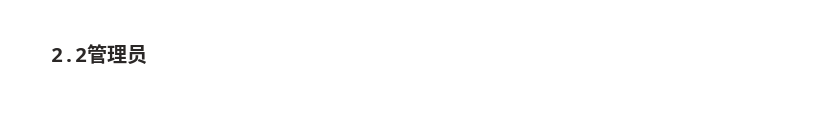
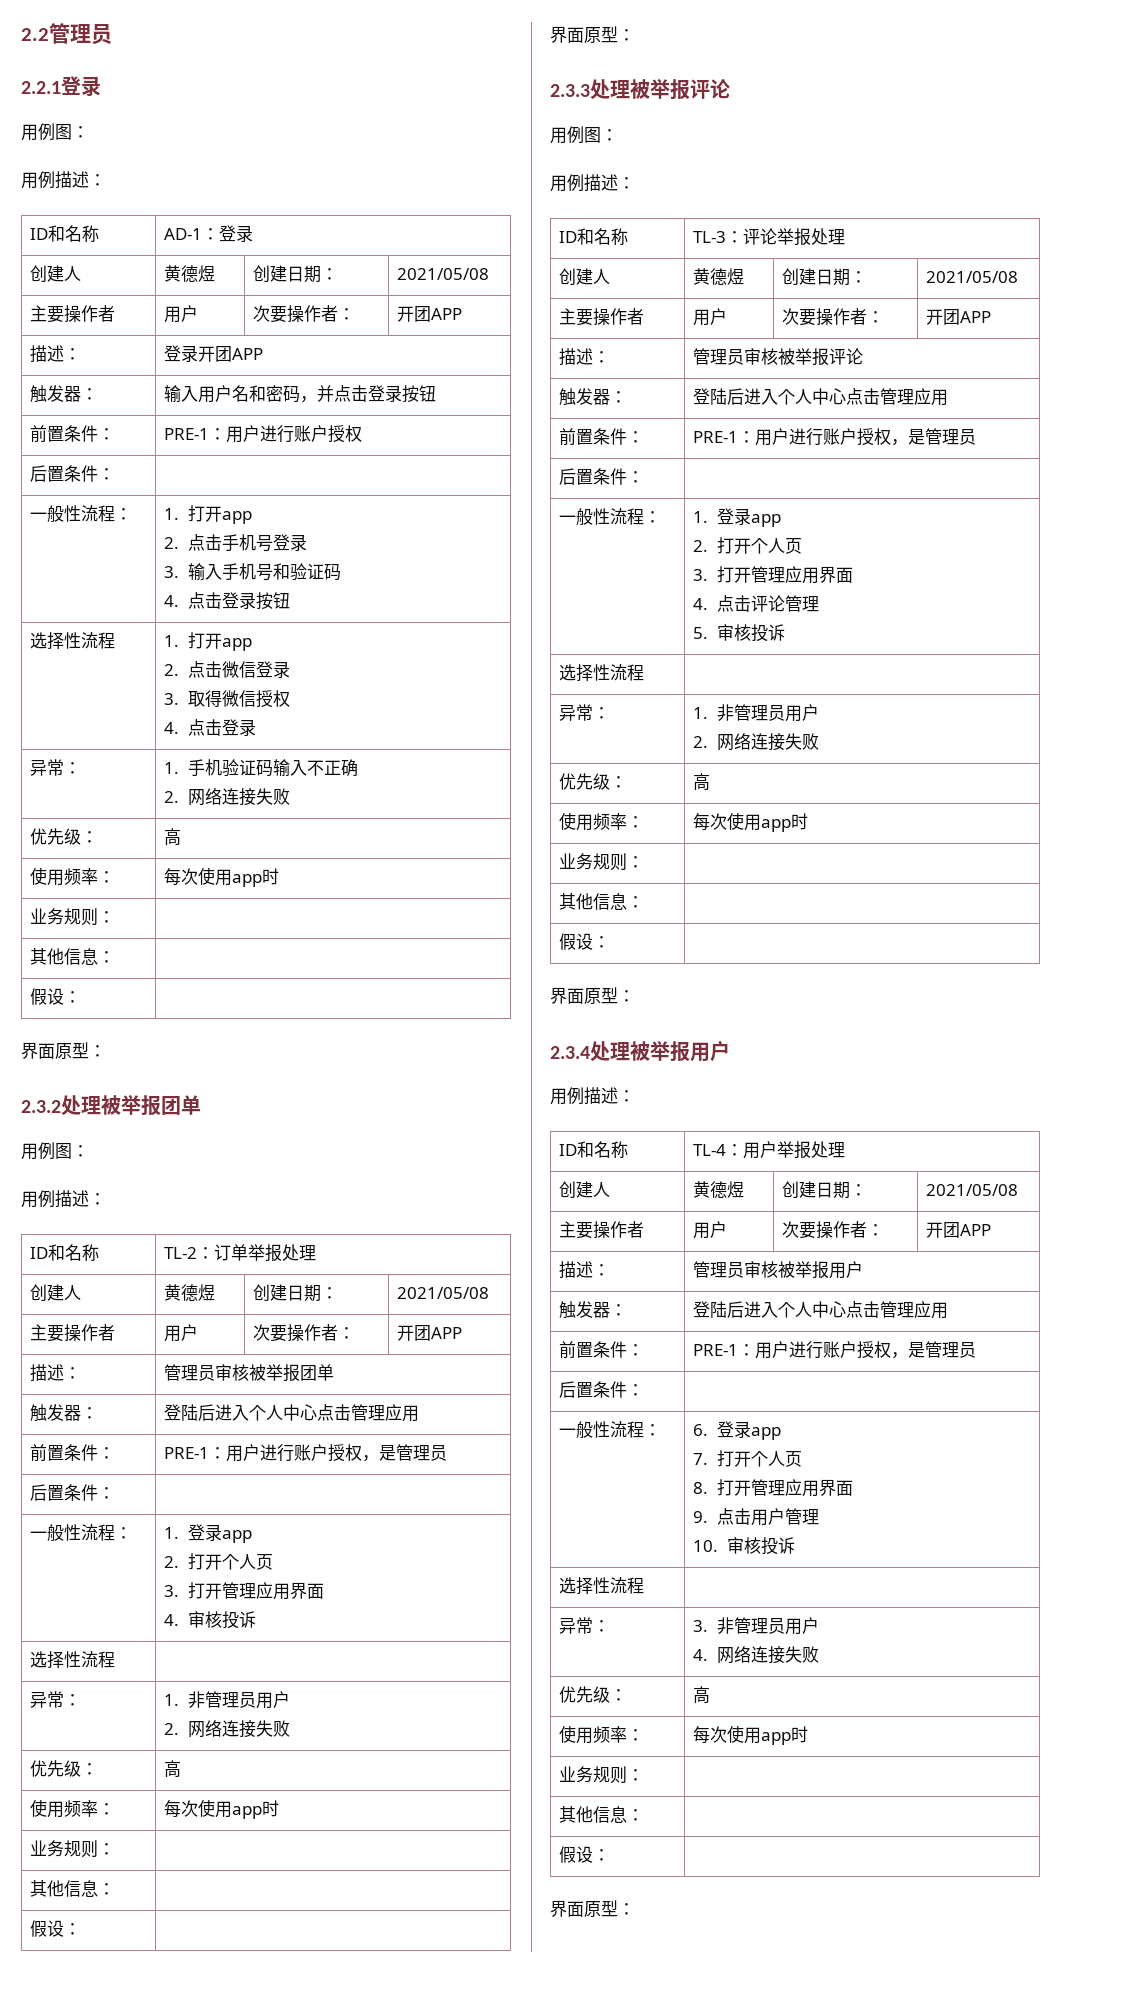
+ 2.2.1登录
+ 用例图：
+ 用例描述：
+ ID和名称 | AD-1：登录
+ 创建人 | 黄德煜 | 创建日期： | 2021/05/08
+ 主要操作者 | 用户 | 次要操作者： | 开团APP
+ 描述： | 登录开团APP
+ 触发器： | 输入用户名和密码，并点击登录按钮
+ 前置条件： | PRE-1：用户进行账户授权
+ 后置条件： |
+ 一般性流程： | 1.打开app
+ 2.点击手机号登录
+ 3.输入手机号和验证码
+ 4.点击登录按钮
+ 选择性流程 | 1.打开app
+ 2.点击微信登录
+ 3.取得微信授权
+ 4.点击登录
+ 异常： | 1.手机验证码输入不正确
+ 2.网络连接失败
+ 优先级： | 高
+ 使用频率： | 每次使用app时
+ 业务规则： |
+ 其他信息： |
+ 假设： |
+ 界面原型：
+ 2.3.2处理被举报团单
+ 用例图：
+ 用例描述：
+ ID和名称 | TL-2：订单举报处理
+ 创建人 | 黄德煜 | 创建日期： | 2021/05/08
+ 主要操作者 | 用户 | 次要操作者： | 开团APP
+ 描述： | 管理员审核被举报团单
+ 触发器： | 登陆后进入个人中心点击管理应用
+ 前置条件： | PRE-1：用户进行账户授权，是管理员
+ 后置条件： |
+ 一般性流程： | 1.登录app
+ 2.打开个人页
+ 3.打开管理应用界面
+ 4.审核投诉
+ 选择性流程 |
+ 异常： | 1.非管理员用户
+ 2.网络连接失败
+ 优先级： | 高
+ 使用频率： | 每次使用app时
+ 业务规则： |
+ 其他信息： |
+ 假设： |
+ 界面原型：
+ 2.3.3处理被举报评论
+ 用例图：
+ 用例描述：
+ ID和名称 | TL-3：评论举报处理
+ 创建人 | 黄德煜 | 创建日期： | 2021/05/08
+ 主要操作者 | 用户 | 次要操作者： | 开团APP
+ 描述： | 管理员审核被举报评论
+ 触发器： | 登陆后进入个人中心点击管理应用
+ 前置条件： | PRE-1：用户进行账户授权，是管理员
+ 后置条件： |
+ 一般性流程： | 1.登录app
+ 2.打开个人页
+ 3.打开管理应用界面
+ 4.点击评论管理
+ 5.审核投诉
+ 选择性流程 |
+ 异常： | 1.非管理员用户
+ 2.网络连接失败
+ 优先级： | 高
+ 使用频率： | 每次使用app时
+ 业务规则： |
+ 其他信息： |
+ 假设： |
+ 界面原型：
+ 2.3.4处理被举报用户
+ 用例描述：
+ ID和名称 | TL-4：用户举报处理
+ 创建人 | 黄德煜 | 创建日期： | 2021/05/08
+ 主要操作者 | 用户 | 次要操作者： | 开团APP
+ 描述： | 管理员审核被举报用户
+ 触发器： | 登陆后进入个人中心点击管理应用
+ 前置条件： | PRE-1：用户进行账户授权，是管理员
+ 后置条件： |
+ 一般性流程： | 6.登录app
+ 7.打开个人页
+ 8.打开管理应用界面
+ 9.点击用户管理
+ 10.审核投诉
+ 选择性流程 |
+ 异常： | 3.非管理员用户
+ 4.网络连接失败
+ 优先级： | 高
+ 使用频率： | 每次使用app时
+ 业务规则： |
+ 其他信息： |
+ 假设： |
+ 界面原型：

